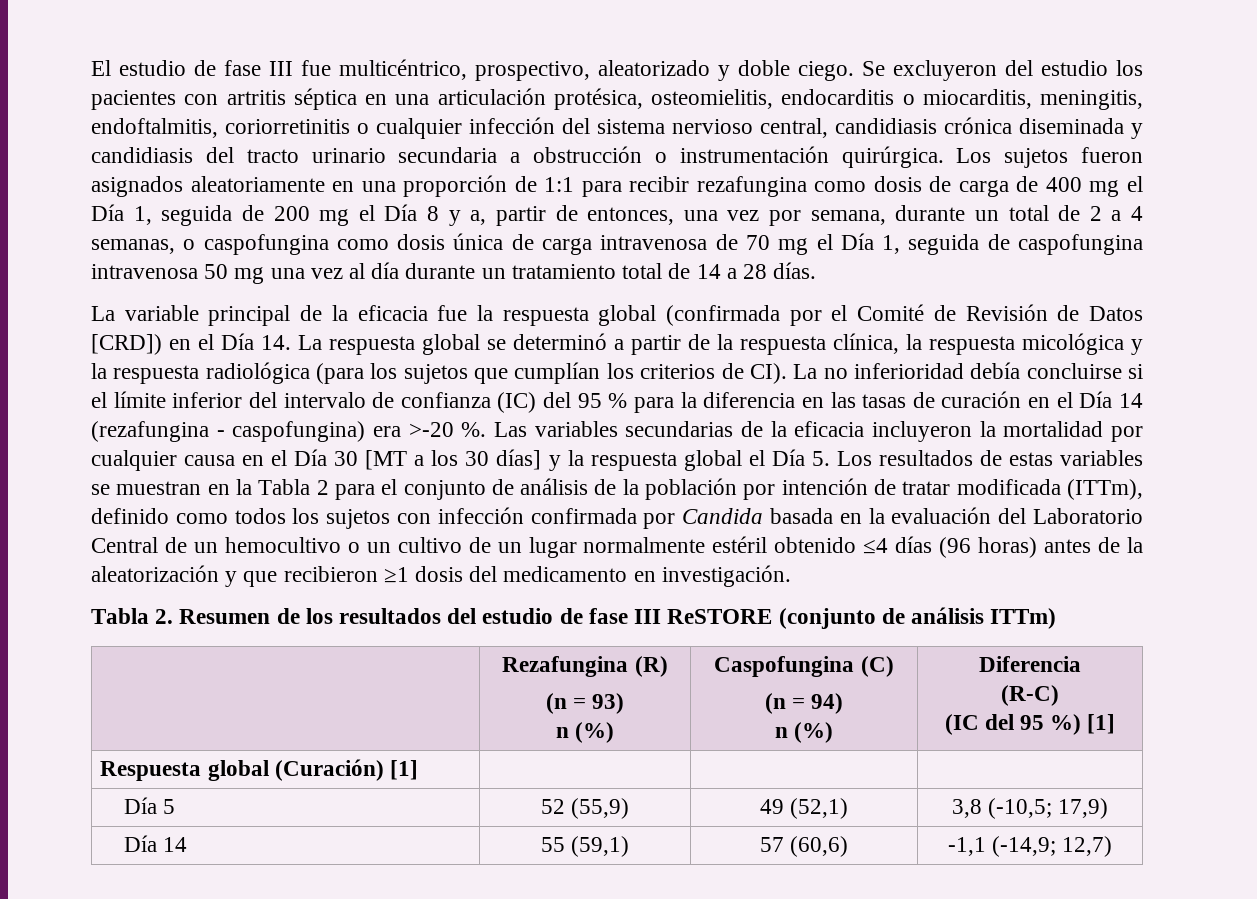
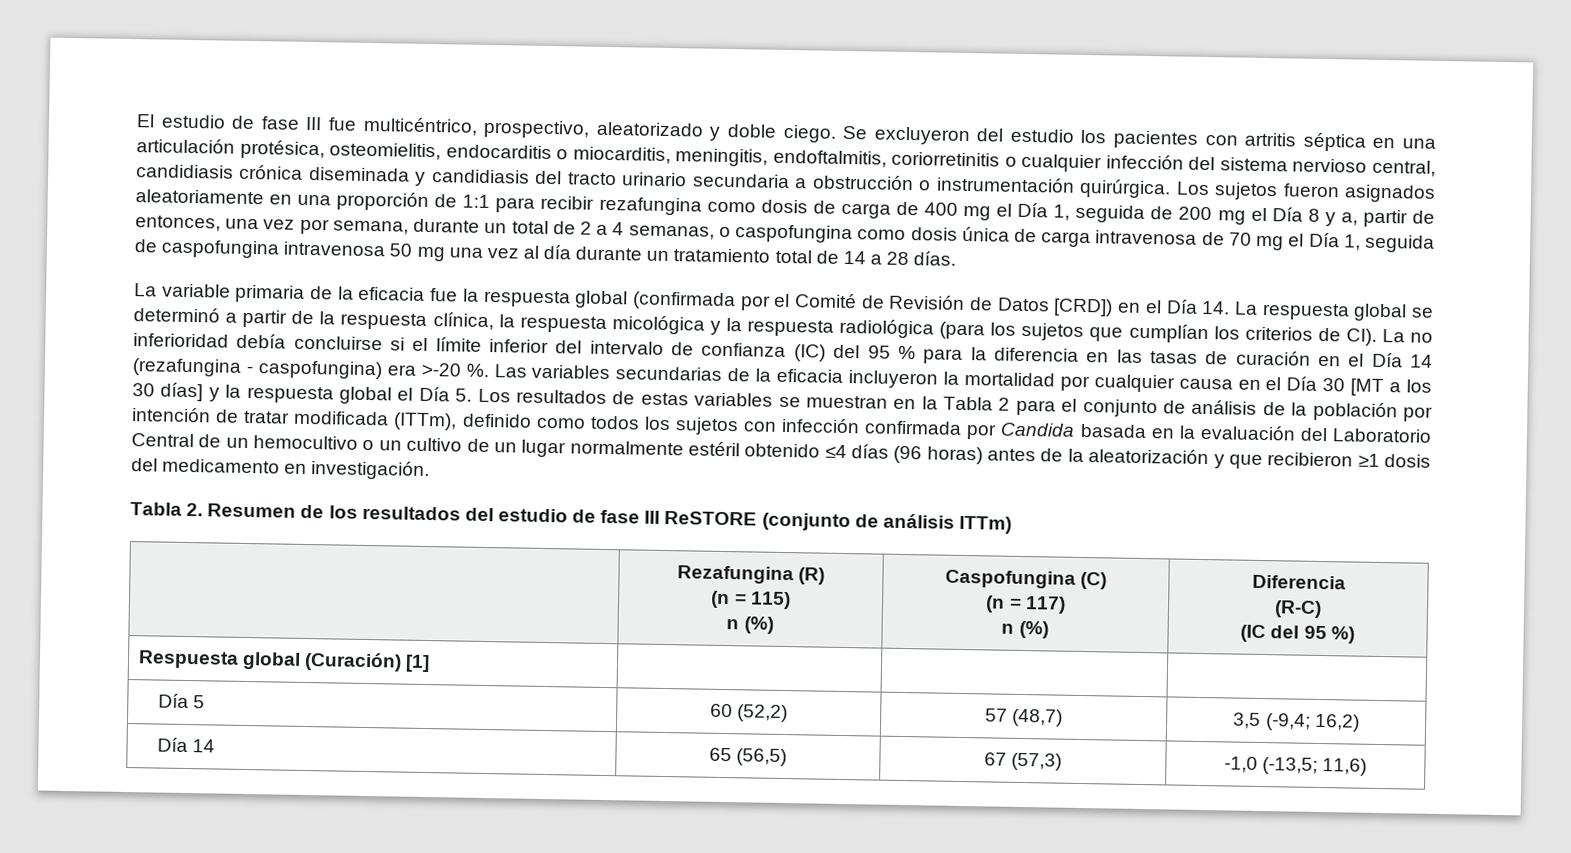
- La variable principal de la eficacia fue la respuesta global (confirmada por el Comité de Revisión de Datos [CRD]) en el Día 14. La respuesta global se determinó a partir de la respuesta clínica, la respuesta micológica y la respuesta radiológica (para los sujetos que cumplían los criterios de CI). La no inferioridad debía concluirse si el límite inferior del intervalo de confianza (IC) del 95 % para la diferencia en las tasas de curación en el Día 14 (rezafungina - caspofungina) era >-20 %.
+ La variable primaria de la eficacia fue la respuesta global (confirmada por el Comité de Revisión de Datos [CRD]) en el Día 14. La respuesta global se determinó a partir de la respuesta clínica, la respuesta micológica y la respuesta radiológica (para los sujetos que cumplían los criterios de CI). La no inferioridad debía concluirse si el límite inferior del intervalo de confianza (IC) del 95 % para la diferencia en las tasas de curación en el Día 14 (rezafungina - caspofungina) era >-20 %.
  | Rezafungina (R)
- (n = 93)
+ (n = 115)
  n (%) | Caspofungina (C)
- (n = 94)
+ (n = 117)
  n (%) | Diferencia
  (R-C)
- (IC del 95 %) [1]
+ (IC del 95 %)
- Día 5 | 52 (55,9) | 49 (52,1) | 3,8 (-10,5; 17,9)
- Día 14 | 55 (59,1) | 57 (60,6) | -1,1 (-14,9; 12,7)
+ Día 5 | 60 (52,2) | 57 (48,7) | 3,5 (-9,4; 16,2)
+ Día 14 | 65 (56,5) | 67 (57,3) | -1,0 (-13,5; 11,6)

